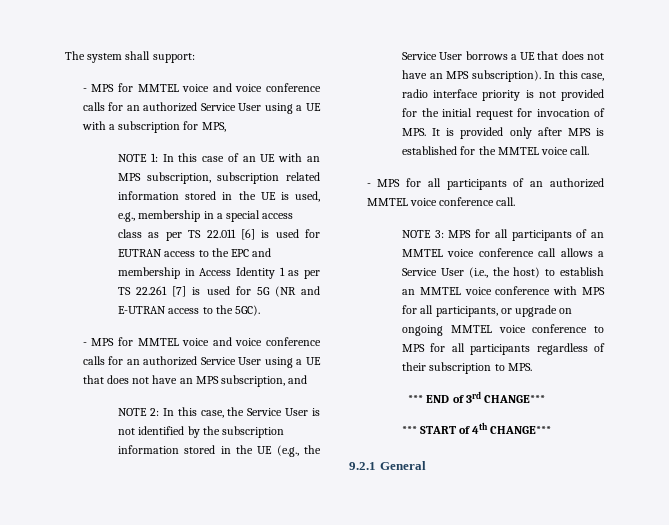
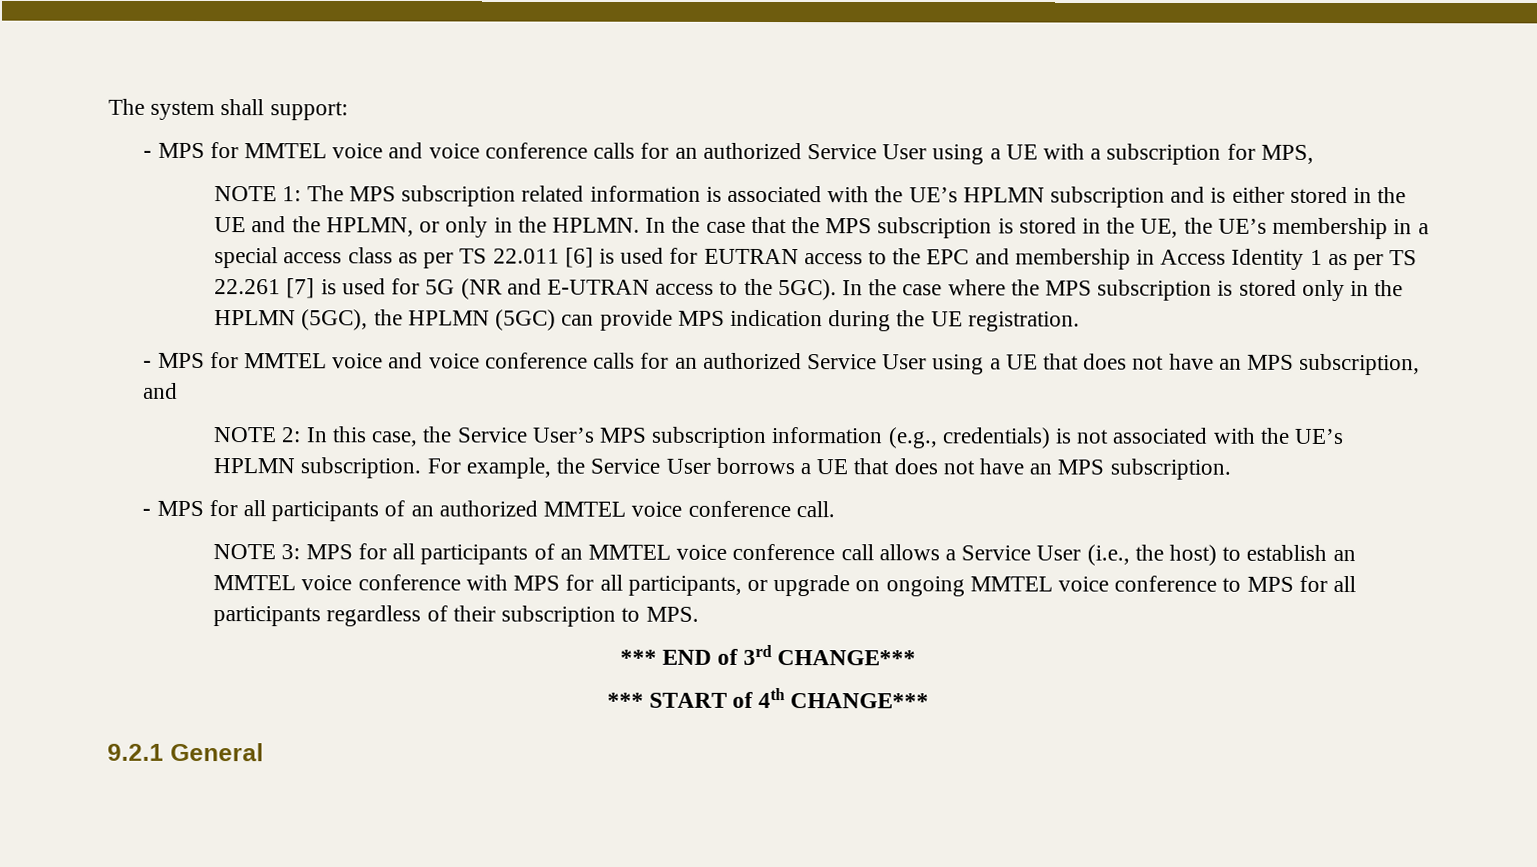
- NOTE 1: In this case of an UE with an MPS subscription, subscription related information stored in the UE is used, e.g., membership in a special access class as per TS 22.011 [6] is used for EUTRAN access to the EPC and membership in Access Identity 1 as per TS 22.261 [7] is used for 5G (NR and E-UTRAN access to the 5GC).
+ NOTE 1: The MPS subscription related information is associated with the UE’s HPLMN subscription and is either stored in the UE and the HPLMN, or only in the HPLMN. In the case that the MPS subscription is stored in the UE, the UE’s membership in a special access class as per TS 22.011 [6] is used for EUTRAN access to the EPC and membership in Access Identity 1 as per TS 22.261 [7] is used for 5G (NR and E-UTRAN access to the 5GC). In the case where the MPS subscription is stored only in the HPLMN (5GC), the HPLMN (5GC) can provide MPS indication during the UE registration.
- NOTE 2: In this case, the Service User is not identified by the subscription information stored in the UE (e.g., the Service User borrows a UE that does not have an MPS subscription). In this case, radio interface priority is not provided for the initial request for invocation of MPS. It is provided only after MPS is established for the MMTEL voice call.
+ NOTE 2: In this case, the Service User’s MPS subscription information (e.g., credentials) is not associated with the UE’s HPLMN subscription. For example, the Service User borrows a UE that does not have an MPS subscription.

